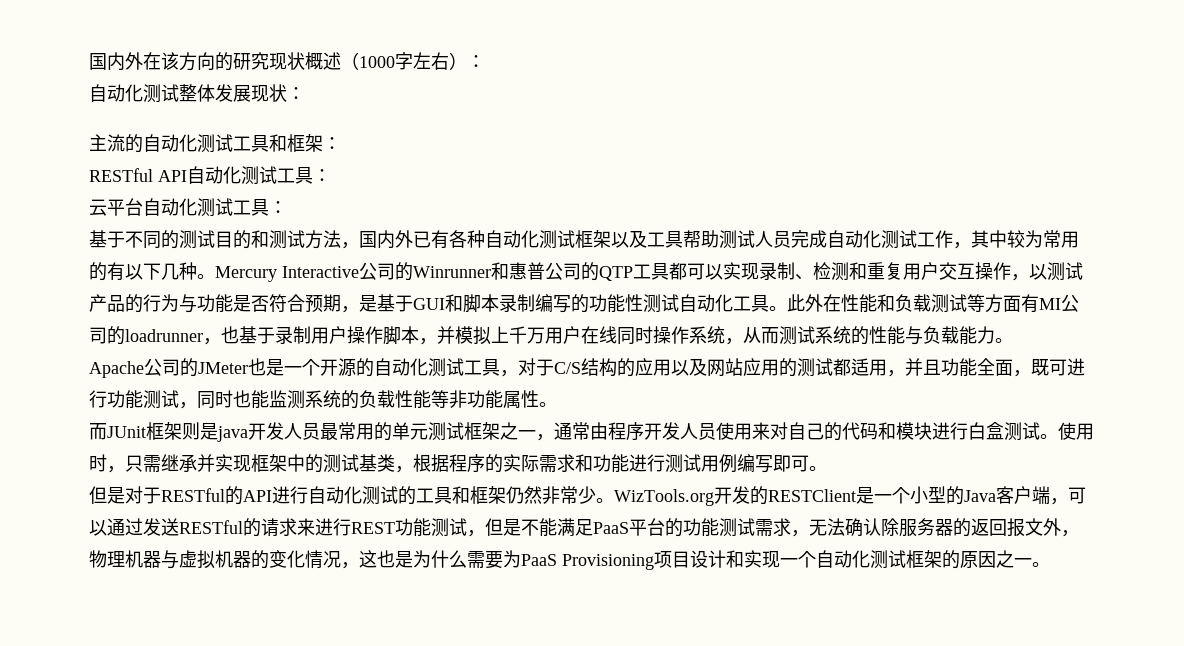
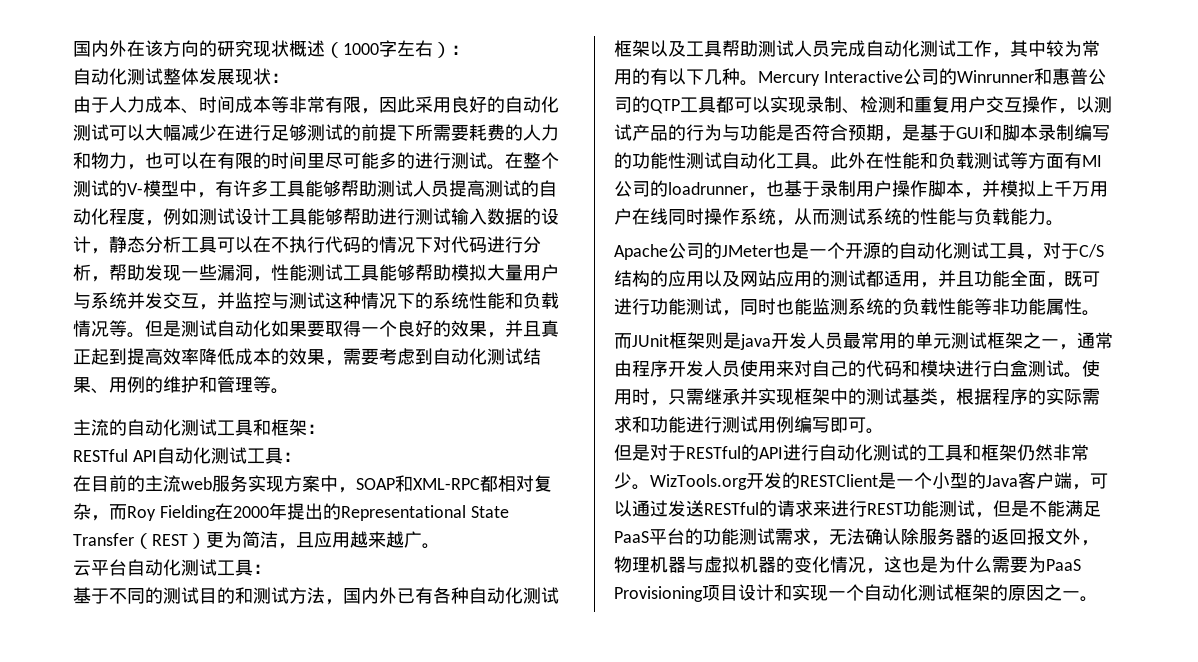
+ 由于人力成本、时间成本等非常有限，因此采用良好的自动化测试可以大幅减少在进行足够测试的前提下所需要耗费的人力和物力，也可以在有限的时间里尽可能多的进行测试。在整个测试的V-模型中，有许多工具能够帮助测试人员提高测试的自动化程度，例如测试设计工具能够帮助进行测试输入数据的设计，静态分析工具可以在不执行代码的情况下对代码进行分析，帮助发现一些漏洞，性能测试工具能够帮助模拟大量用户与系统并发交互，并监控与测试这种情况下的系统性能和负载情况等。但是测试自动化如果要取得一个良好的效果，并且真正起到提高效率降低成本的效果，需要考虑到自动化测试结果、用例的维护和管理等。
+ 在目前的主流web服务实现方案中，SOAP和XML-RPC都相对复杂，而Roy Fielding在2000年提出的Representational State Transfer（REST）更为简洁，且应用越来越广。

